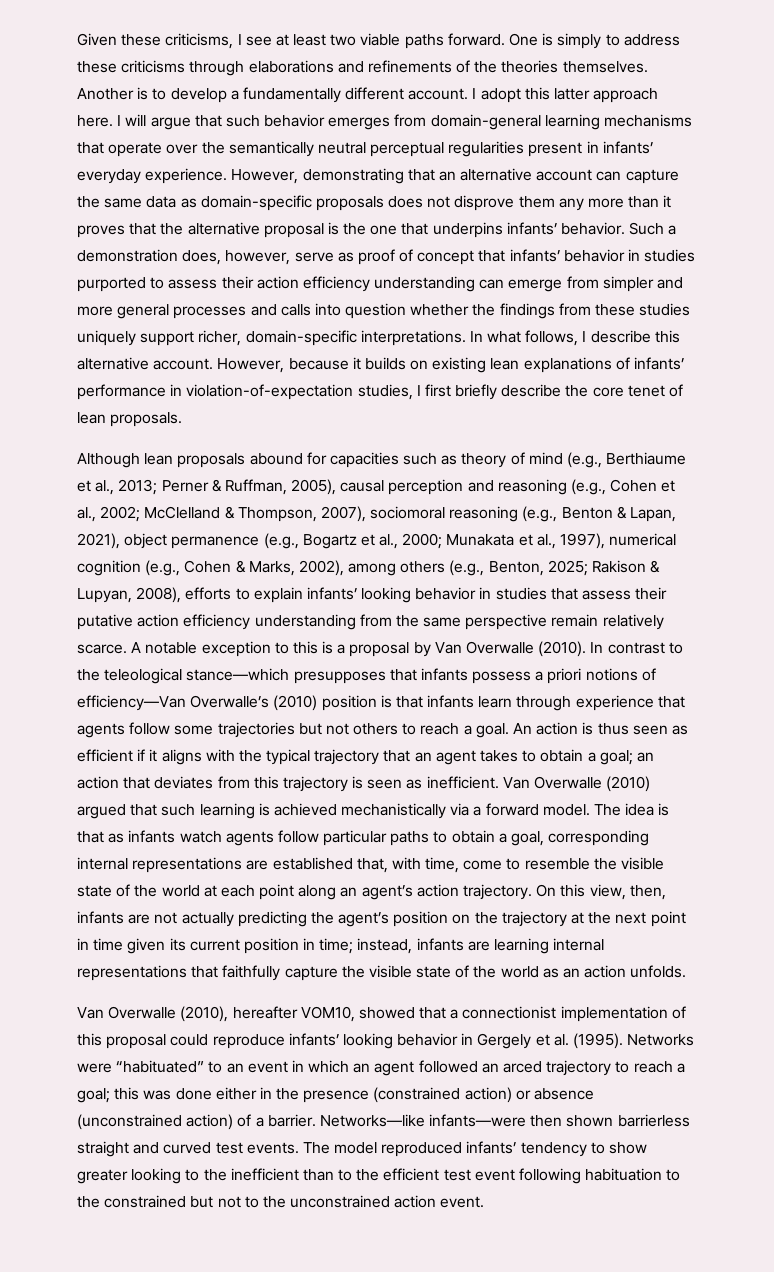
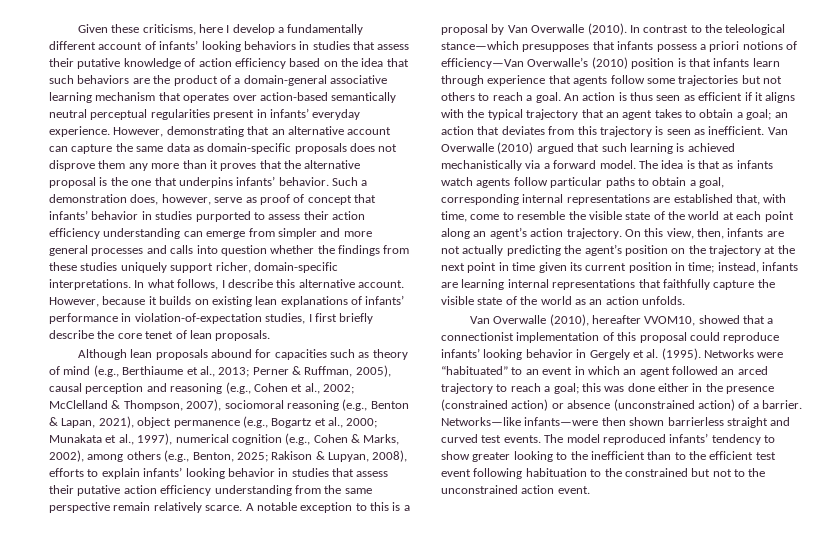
- Given these criticisms, I see at least two viable paths forward. One is simply to address these criticisms through elaborations and refinements of the theories themselves. Another is to develop a fundamentally different account. I adopt this latter approach here. I will argue that such behavior emerges from domain-general learning mechanisms that operate over the semantically neutral perceptual regularities present in infants’ everyday experience.
+ Given these criticisms, here I develop a fundamentally different account of infants’ looking behaviors in studies that assess their putative knowledge of action efficiency based on the idea that such behaviors are the product of a domain-general associative learning mechanism that operates over action-based semantically neutral perceptual regularities present in infants’ everyday experience.
- Van Overwalle (2010), hereafter VOM10, showed that a connectionist implementation of this proposal could reproduce infants’ looking behavior in Gergely et al. (1995).
+ Van Overwalle (2010), hereafter VVOM10, showed that a connectionist implementation of this proposal could reproduce infants’ looking behavior in Gergely et al. (1995).

